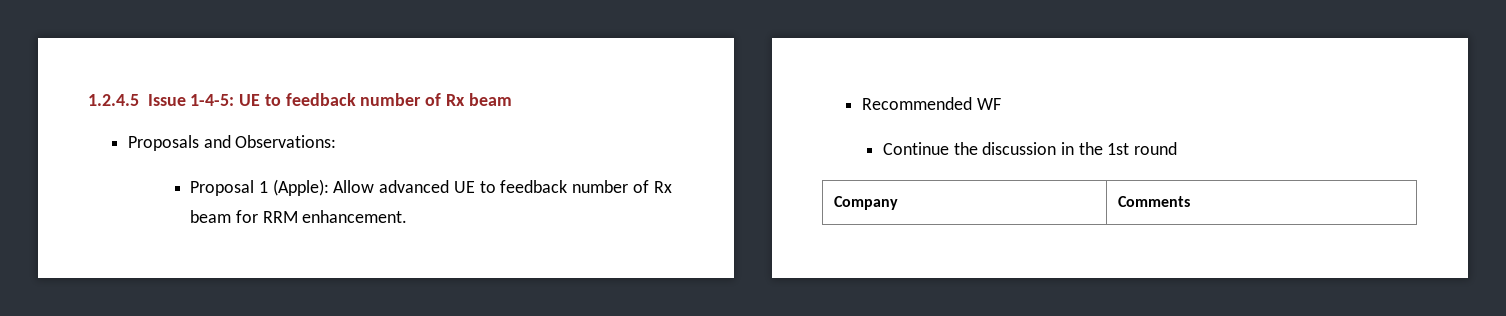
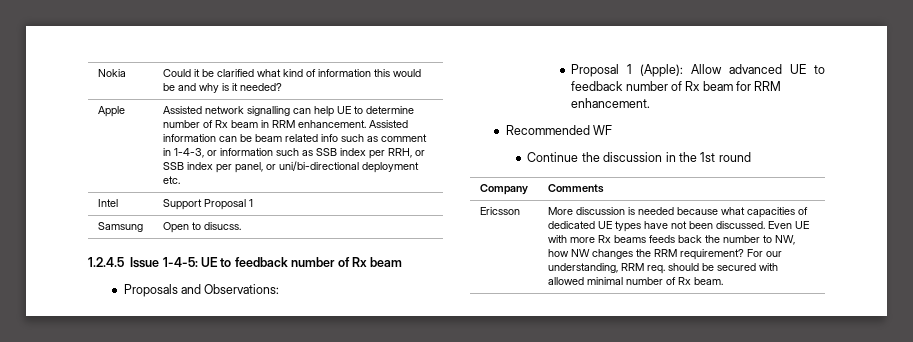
+ Nokia | Could it be clarified what kind of information this would be and why is it needed?
+ Apple | Assisted network signalling can help UE to determine number of Rx beam in RRM enhancement. Assisted information can be beam related info such as comment in 1-4-3, or information such as SSB index per RRH, or SSB index per panel, or uni/bi-directional deployment etc.
+ Intel | Support Proposal 1
+ Samsung | Open to disucss.
+ Ericsson | More discussion is needed because what capacities of dedicated UE types have not been discussed. Even UE with more Rx beams feeds back the number to NW, how NW changes the RRM requirement? For our understanding, RRM req. should be secured with allowed minimal number of Rx beam.

